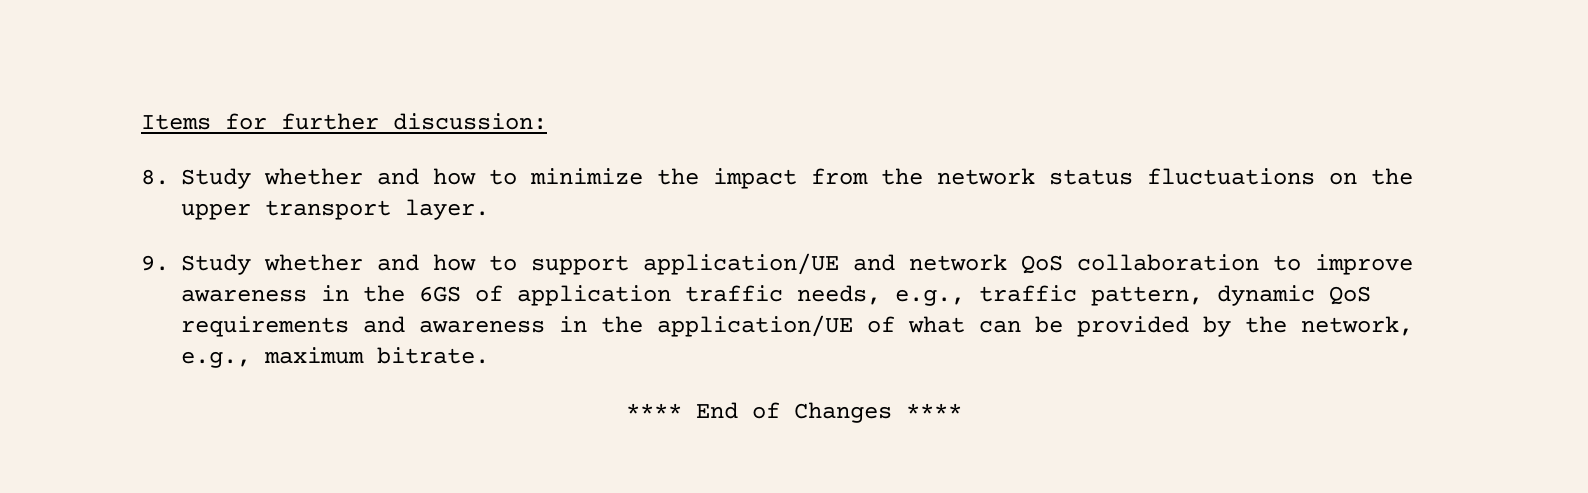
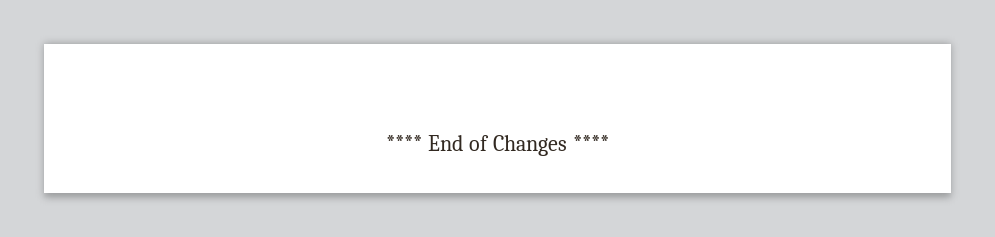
- Items for further discussion:
- 8. Study whether and how to minimize the impact from the network status fluctuations on the upper transport layer.
- 9. Study whether and how to support application/UE and network QoS collaboration to improve awareness in the 6GS of application traffic needs, e.g., traffic pattern, dynamic QoS requirements and awareness in the application/UE of what can be provided by the network, e.g., maximum bitrate.

